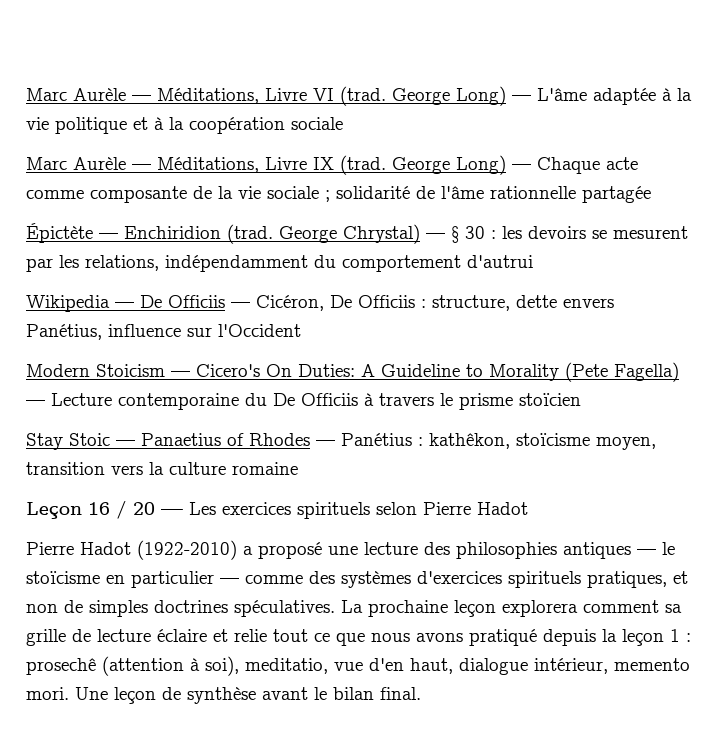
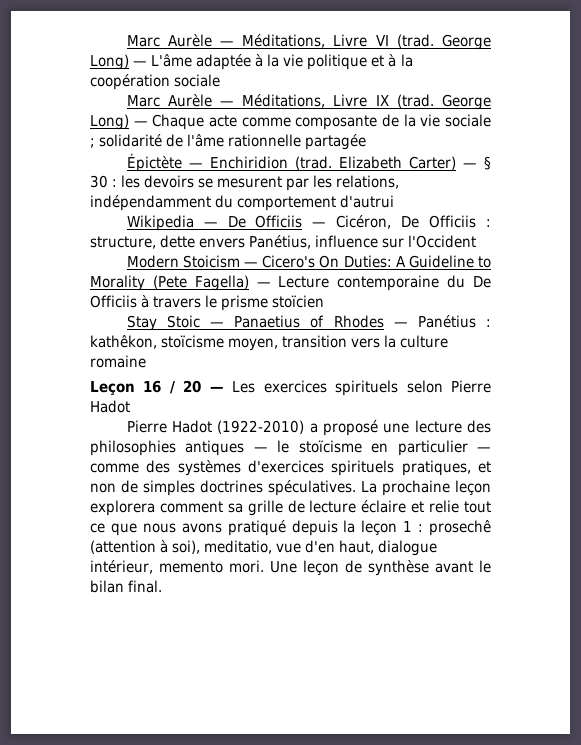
- George Chrystal) — § 30 : les devoirs se mesurent par les relations, indépendamment du comportement d'autrui
+ Elizabeth Carter) — § 30 : les devoirs se mesurent par les relations, indépendamment du comportement d'autrui

